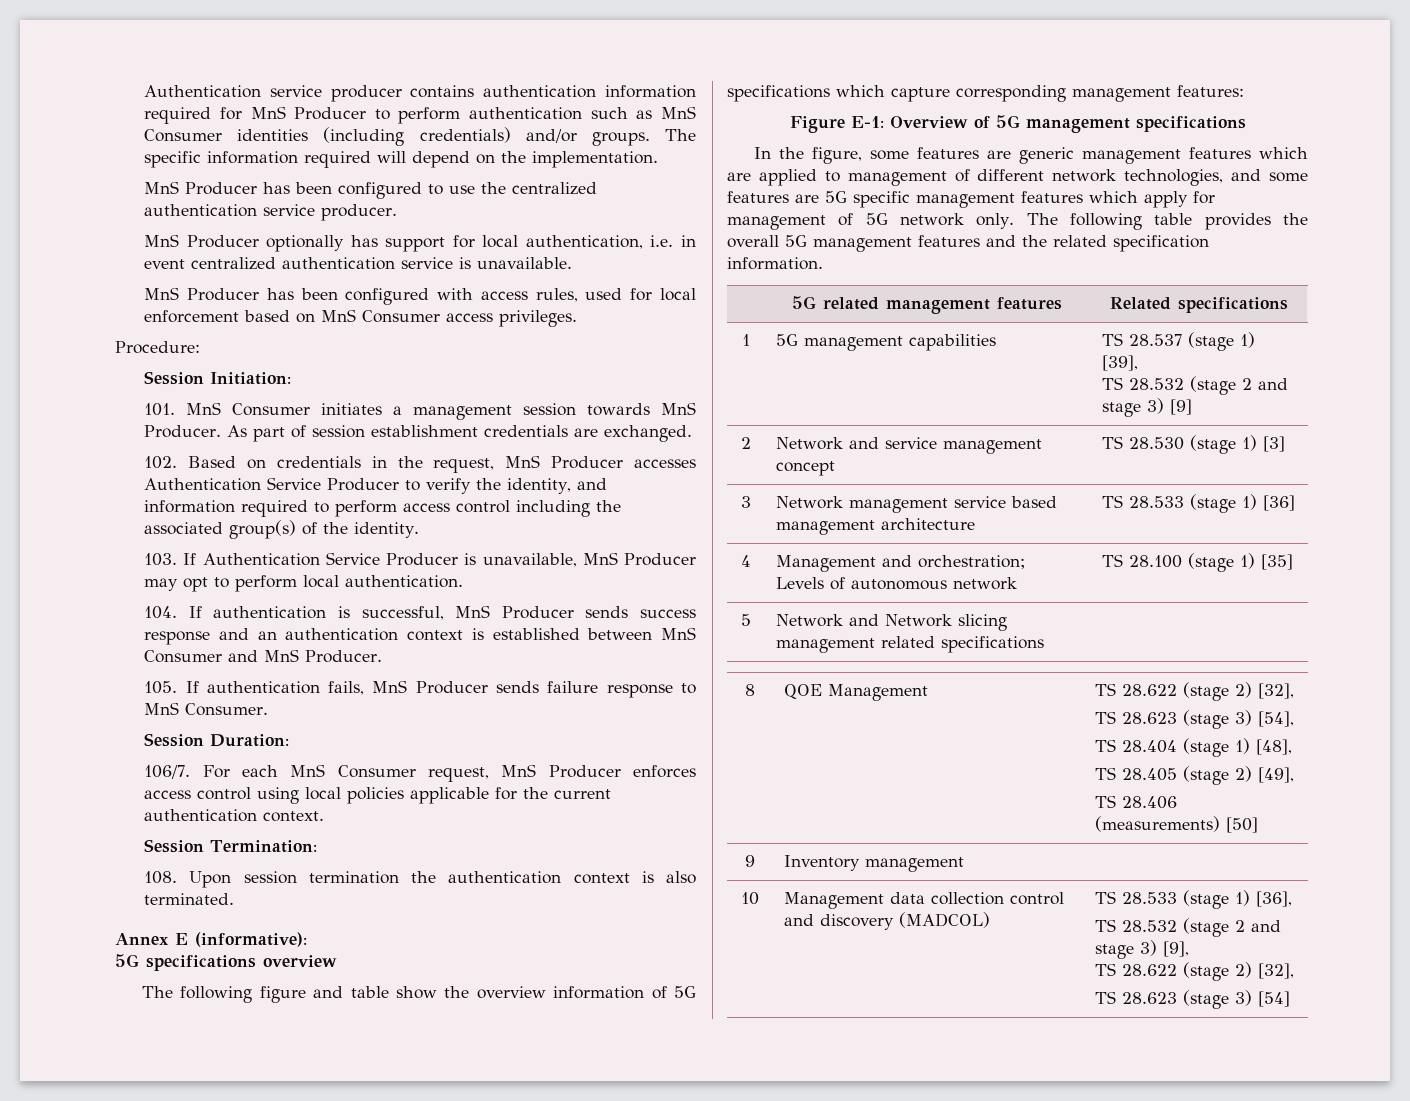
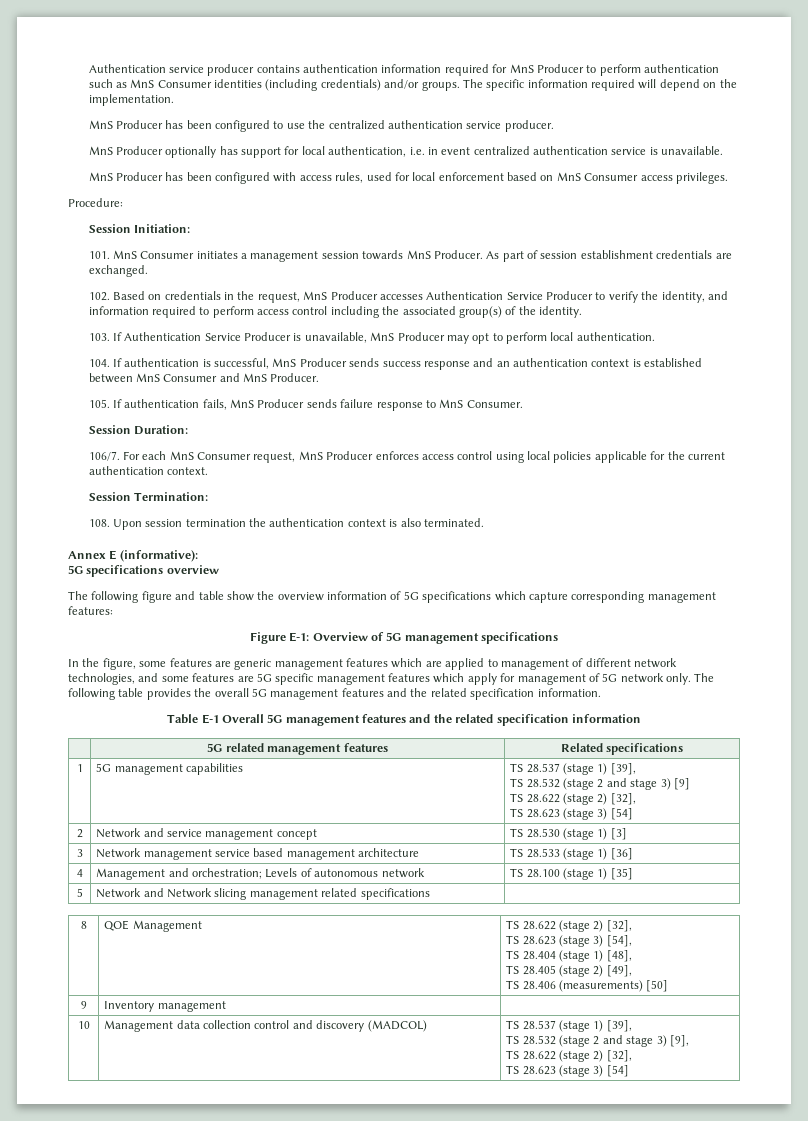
+ Table E-1 Overall 5G management features and the related specification information
  1 | 5G management capabilities | TS 28.537 (stage 1) [39],
  TS 28.532 (stage 2 and stage 3) [9]
+ TS 28.622 (stage 2) [32],
+ TS 28.623 (stage 3) [54]
- 10 | Management data collection control and discovery (MADCOL) | TS 28.533 (stage 1) [36],
+ 10 | Management data collection control and discovery (MADCOL) | TS 28.537 (stage 1) [39],

